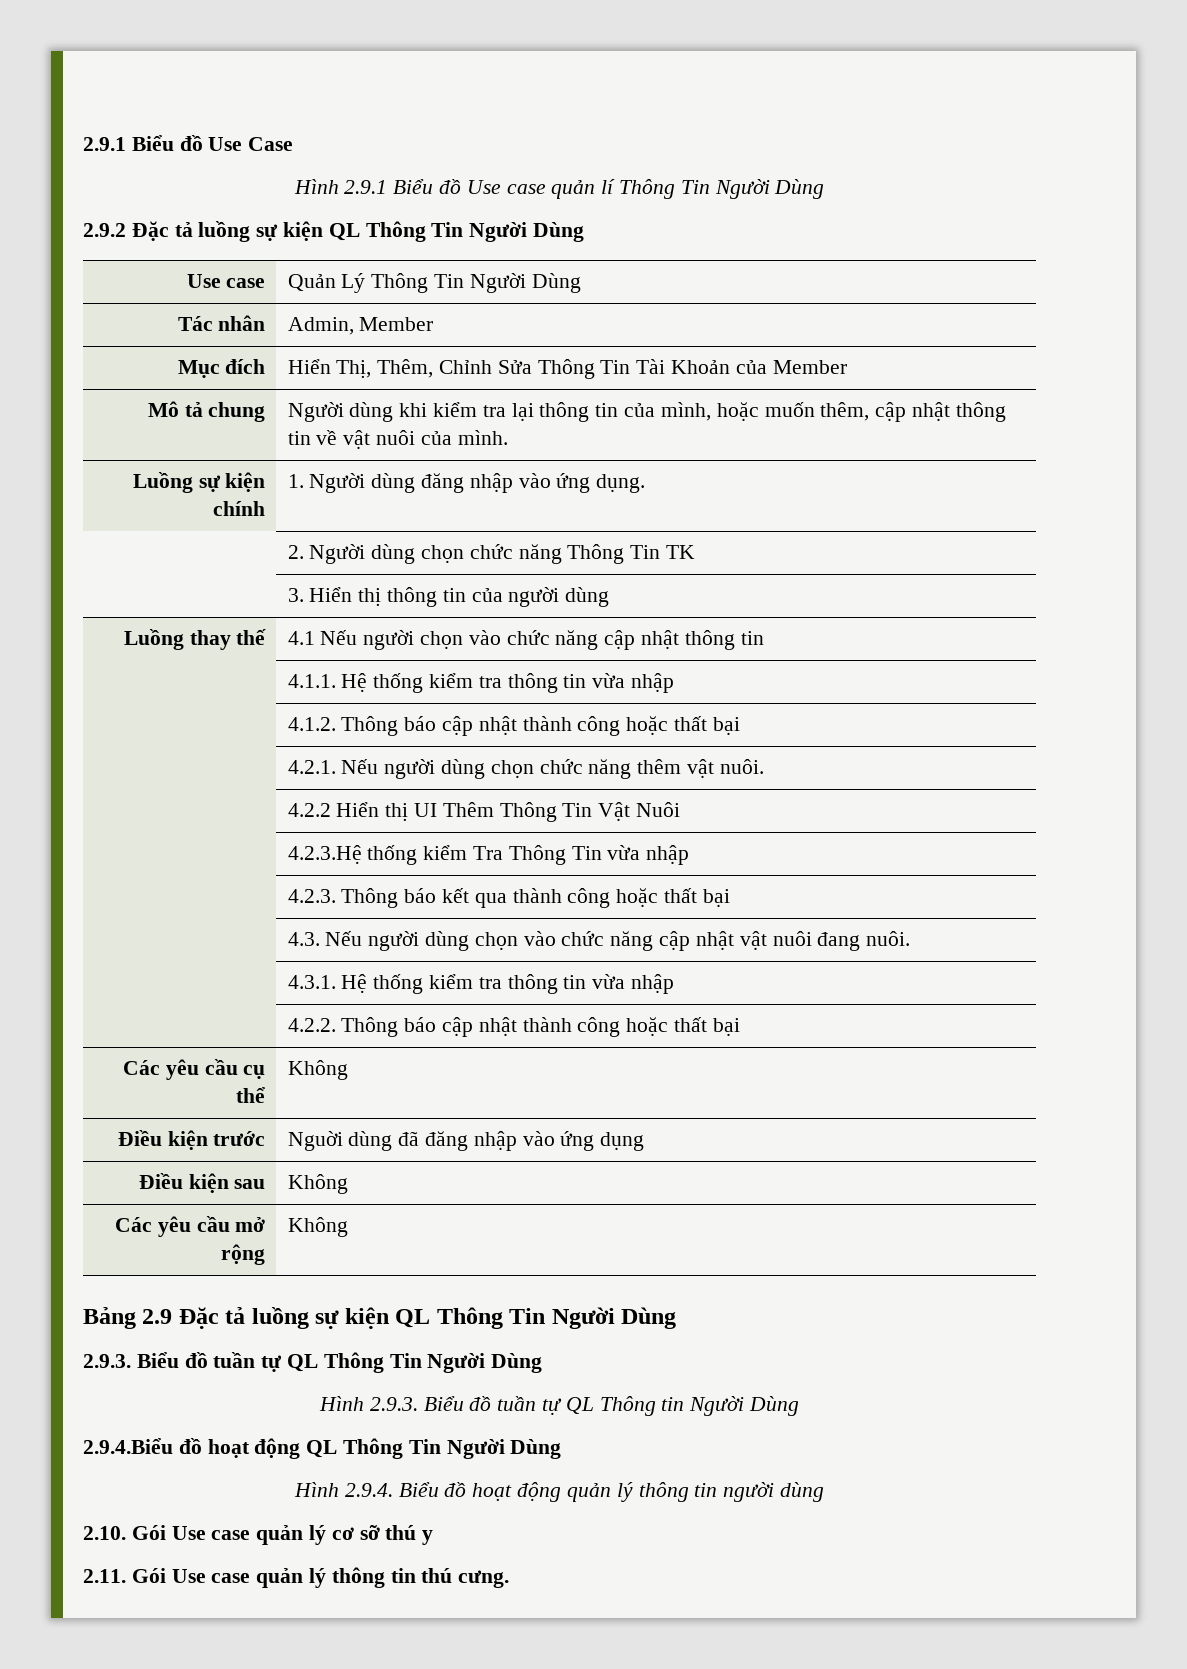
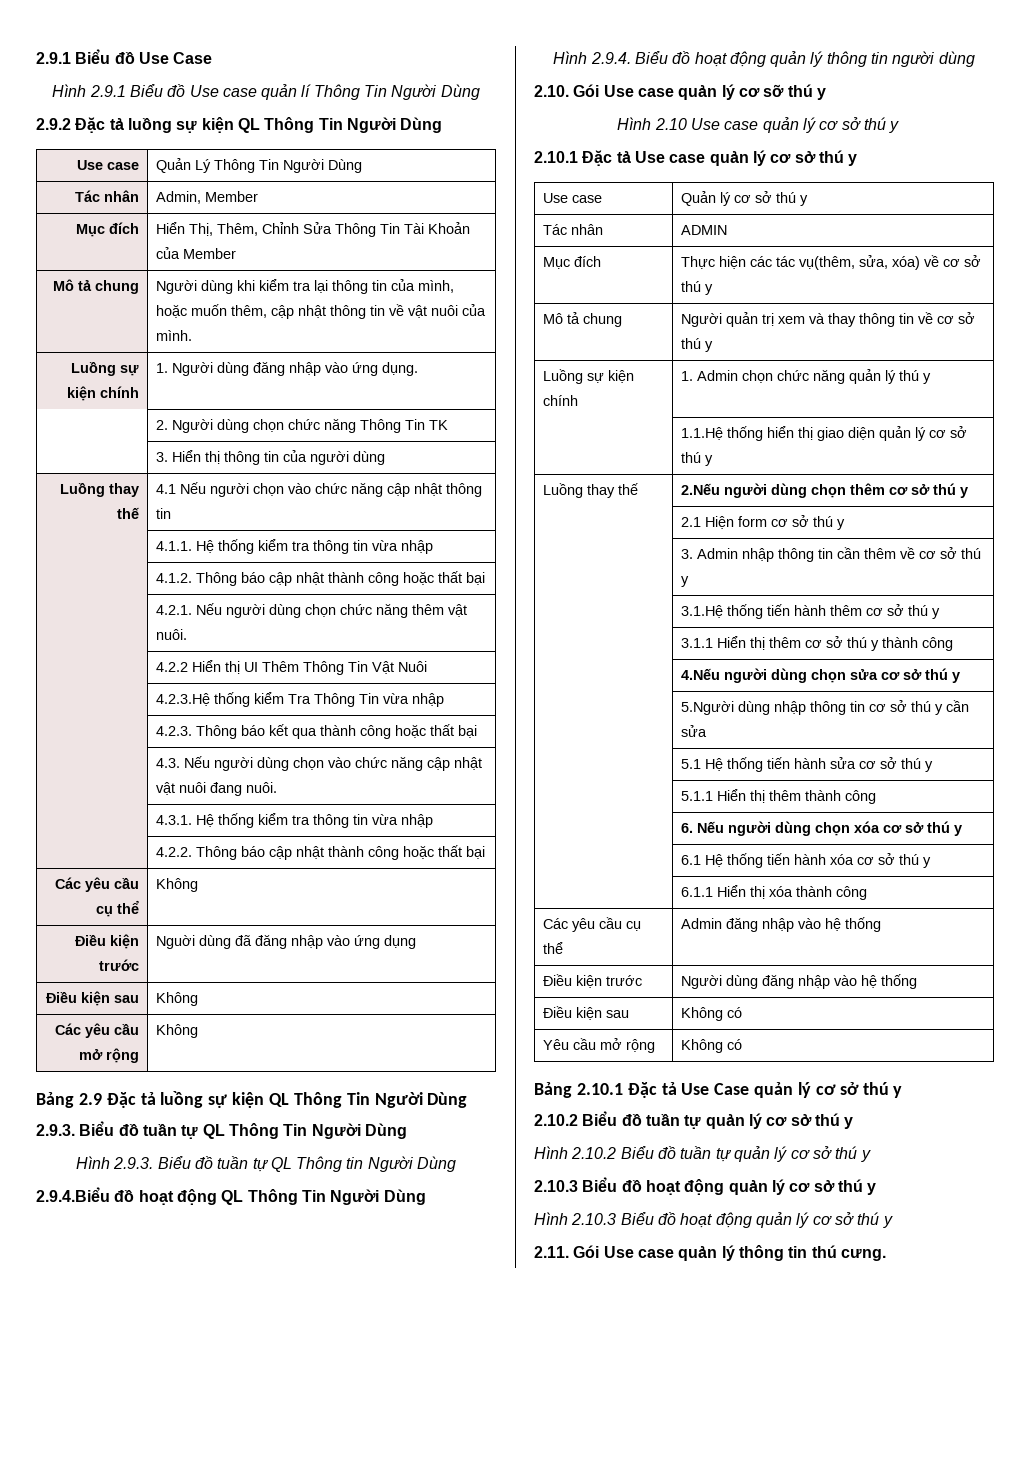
+ Hình 2.10 Use case quản lý cơ sở thú y
+ 2.10.1 Đặc tả Use case quản lý cơ sở thú y
+ Use case | Quản lý cơ sở thú y
+ Tác nhân | ADMIN
+ Mục đích | Thực hiện các tác vụ(thêm, sửa, xóa) về cơ sở thú y
+ Mô tả chung | Người quản trị xem và thay thông tin về cơ sở thú y
+ Luồng sự kiện chính | 1. Admin chọn chức năng quản lý thú y
+ | 1.1.Hệ thống hiển thị giao diện quản lý cơ sở thú y
+ Luồng thay thế | 2.Nếu người dùng chọn thêm cơ sở thú y
+ | 2.1 Hiện form cơ sở thú y
+ | 3. Admin nhập thông tin cần thêm về cơ sở thú y
+ | 3.1.Hệ thống tiến hành thêm cơ sở thú y
+ | 3.1.1 Hiển thị thêm cơ sở thú y thành công
+ | 4.Nếu người dùng chọn sửa cơ sở thú y
+ | 5.Người dùng nhập thông tin cơ sở thú y cần sửa
+ | 5.1 Hệ thống tiến hành sửa cơ sở thú y
+ | 5.1.1 Hiển thị thêm thành công
+ | 6. Nếu người dùng chọn xóa cơ sở thú y
+ | 6.1 Hệ thống tiến hành xóa cơ sở thú y
+ | 6.1.1 Hiển thị xóa thành công
+ Các yêu cầu cụ thể | Admin đăng nhập vào hệ thống
+ Điều kiện trước | Người dùng đăng nhập vào hệ thống
+ Điều kiện sau | Không có
+ Yêu cầu mở rộng | Không có
+ Bảng 2.10.1 Đặc tả Use Case quản lý cơ sở thú y
+ 2.10.2 Biểu đồ tuần tự quản lý cơ sở thú y
+ Hình 2.10.2 Biểu đồ tuần tự quản lý cơ sở thú y
+ 2.10.3 Biểu đồ hoạt động quản lý cơ sở thú y
+ Hình 2.10.3 Biểu đồ hoạt động quản lý cơ sở thú y

